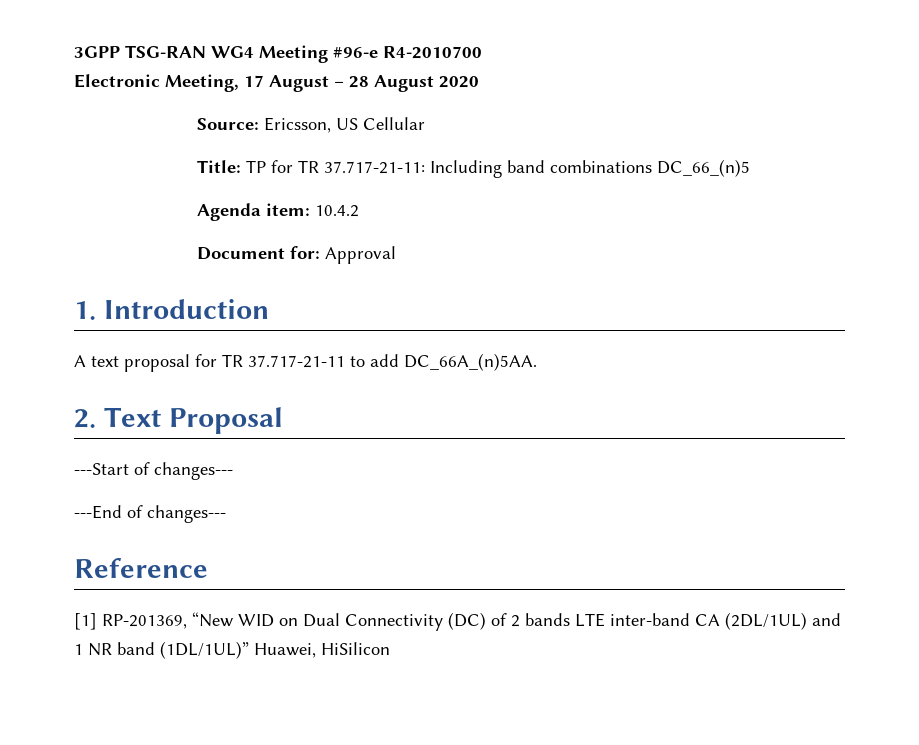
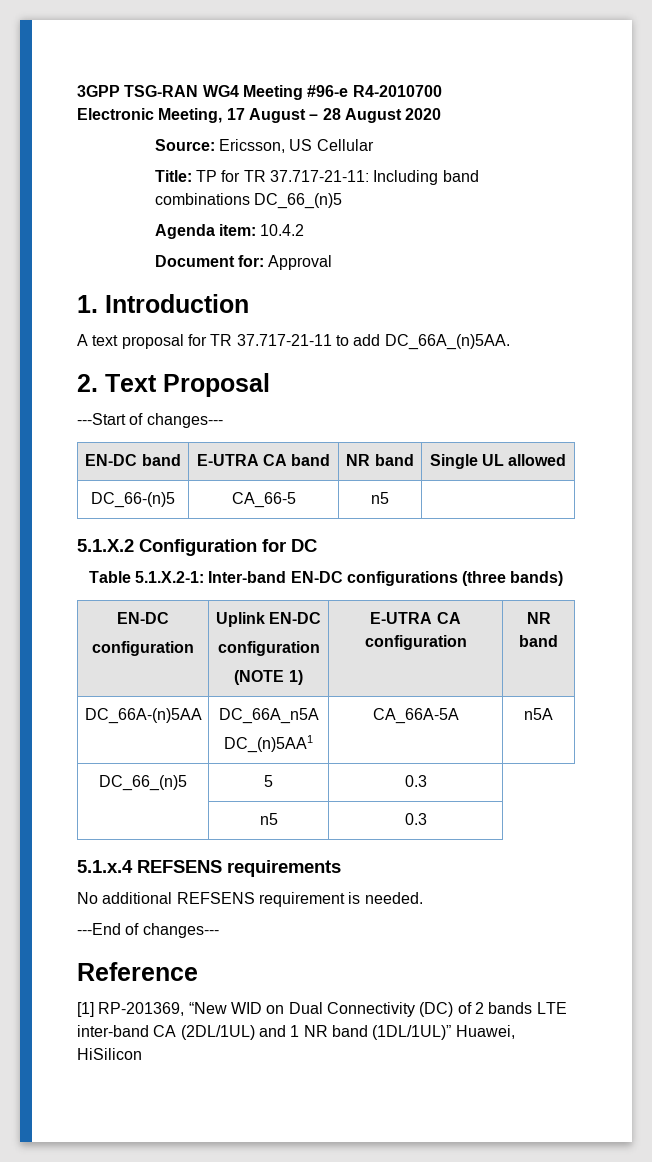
+ EN-DC band | E-UTRA CA band | NR band | Single UL allowed
+ DC_66-(n)5 | CA_66-5 | n5 |
+ 5.1.X.2 Configuration for DC
+ Table 5.1.X.2-1: Inter-band EN-DC configurations (three bands)
+ EN-DC
+ configuration | Uplink EN-DC
+ configuration
+ (NOTE 1) | E-UTRA CA configuration | NR band
+ DC_66A-(n)5AA | DC_66A_n5A
+ DC_(n)5AA1 | CA_66A-5A | n5A
+ DC_66_(n)5 | 5 | 0.3
+ | n5 | 0.3
+ 5.1.x.4 REFSENS requirements
+ No additional REFSENS requirement is needed.

